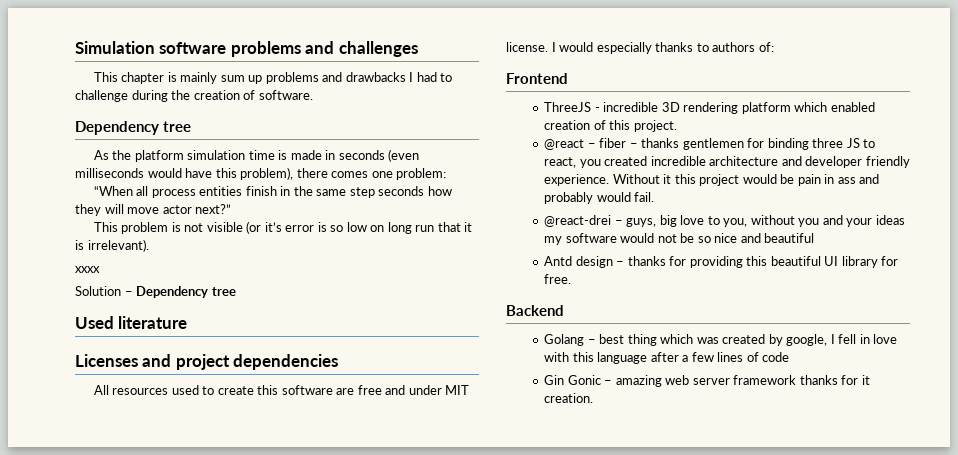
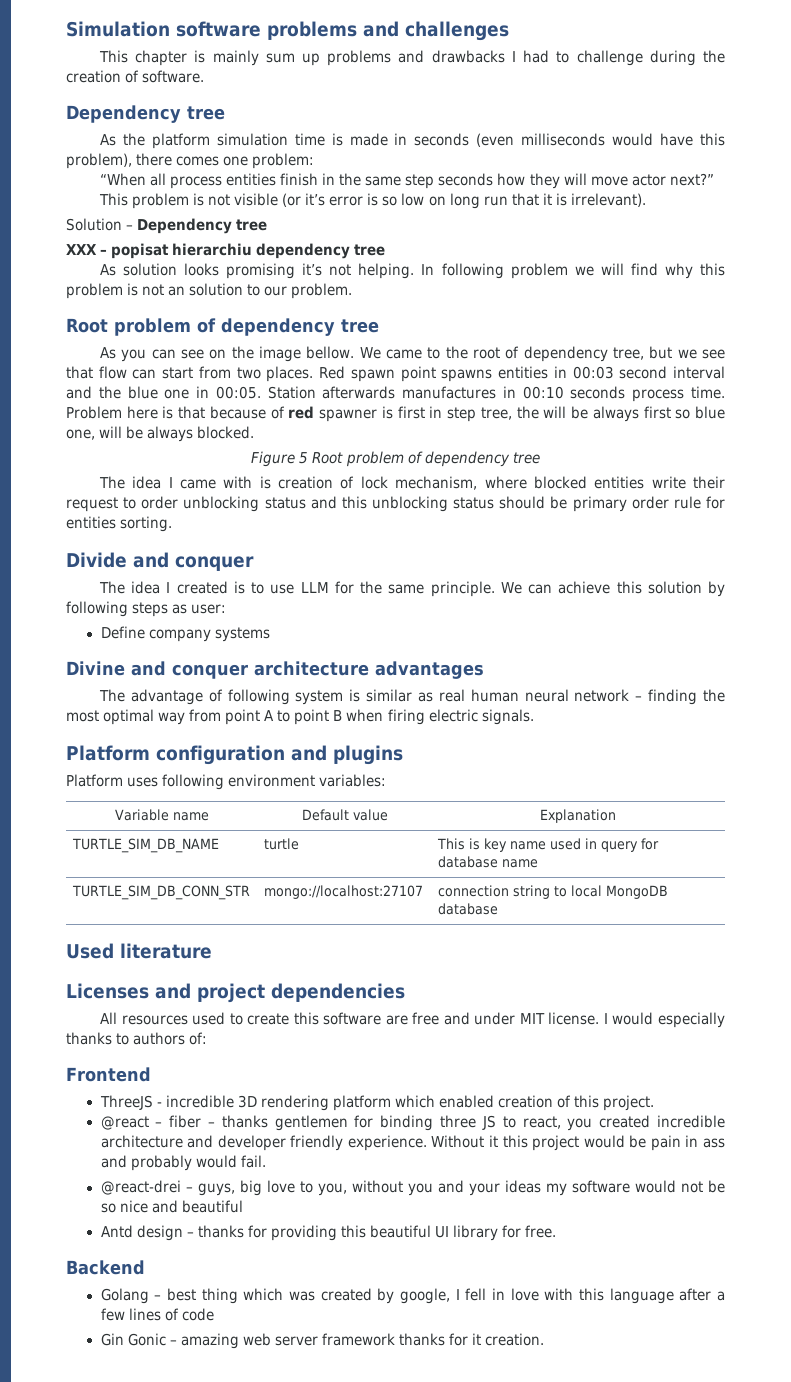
- xxxx
+ XXX – popisat hierarchiu dependency tree
+ As solution looks promising it’s not helping. In following problem we will find why this problem is not an solution to our problem.
+ Root problem of dependency tree
+ As you can see on the image bellow. We came to the root of dependency tree, but we see that flow can start from two places. Red spawn point spawns entities in 00:03 second interval and the blue one in 00:05. Station afterwards manufactures in 00:10 seconds process time. Problem here is that because of red spawner is first in step tree, the will be always first so blue one, will be always blocked.
+ Figure 5 Root problem of dependency tree
+ The idea I came with is creation of lock mechanism, where blocked entities write their request to order unblocking status and this unblocking status should be primary order rule for entities sorting.
+ Divide and conquer
+ The idea I created is to use LLM for the same principle. We can achieve this solution by following steps as user:
+ Define company systems
+ Divine and conquer architecture advantages
+ The advantage of following system is similar as real human neural network – finding the most optimal way from point A to point B when firing electric signals.
+ Platform configuration and plugins
+ Platform uses following environment variables:
+ Variable name | Default value | Explanation
+ TURTLE_SIM_DB_NAME | turtle | This is key name used in query for database name
+ TURTLE_SIM_DB_CONN_STR | mongo://localhost:27107 | connection string to local MongoDB database

